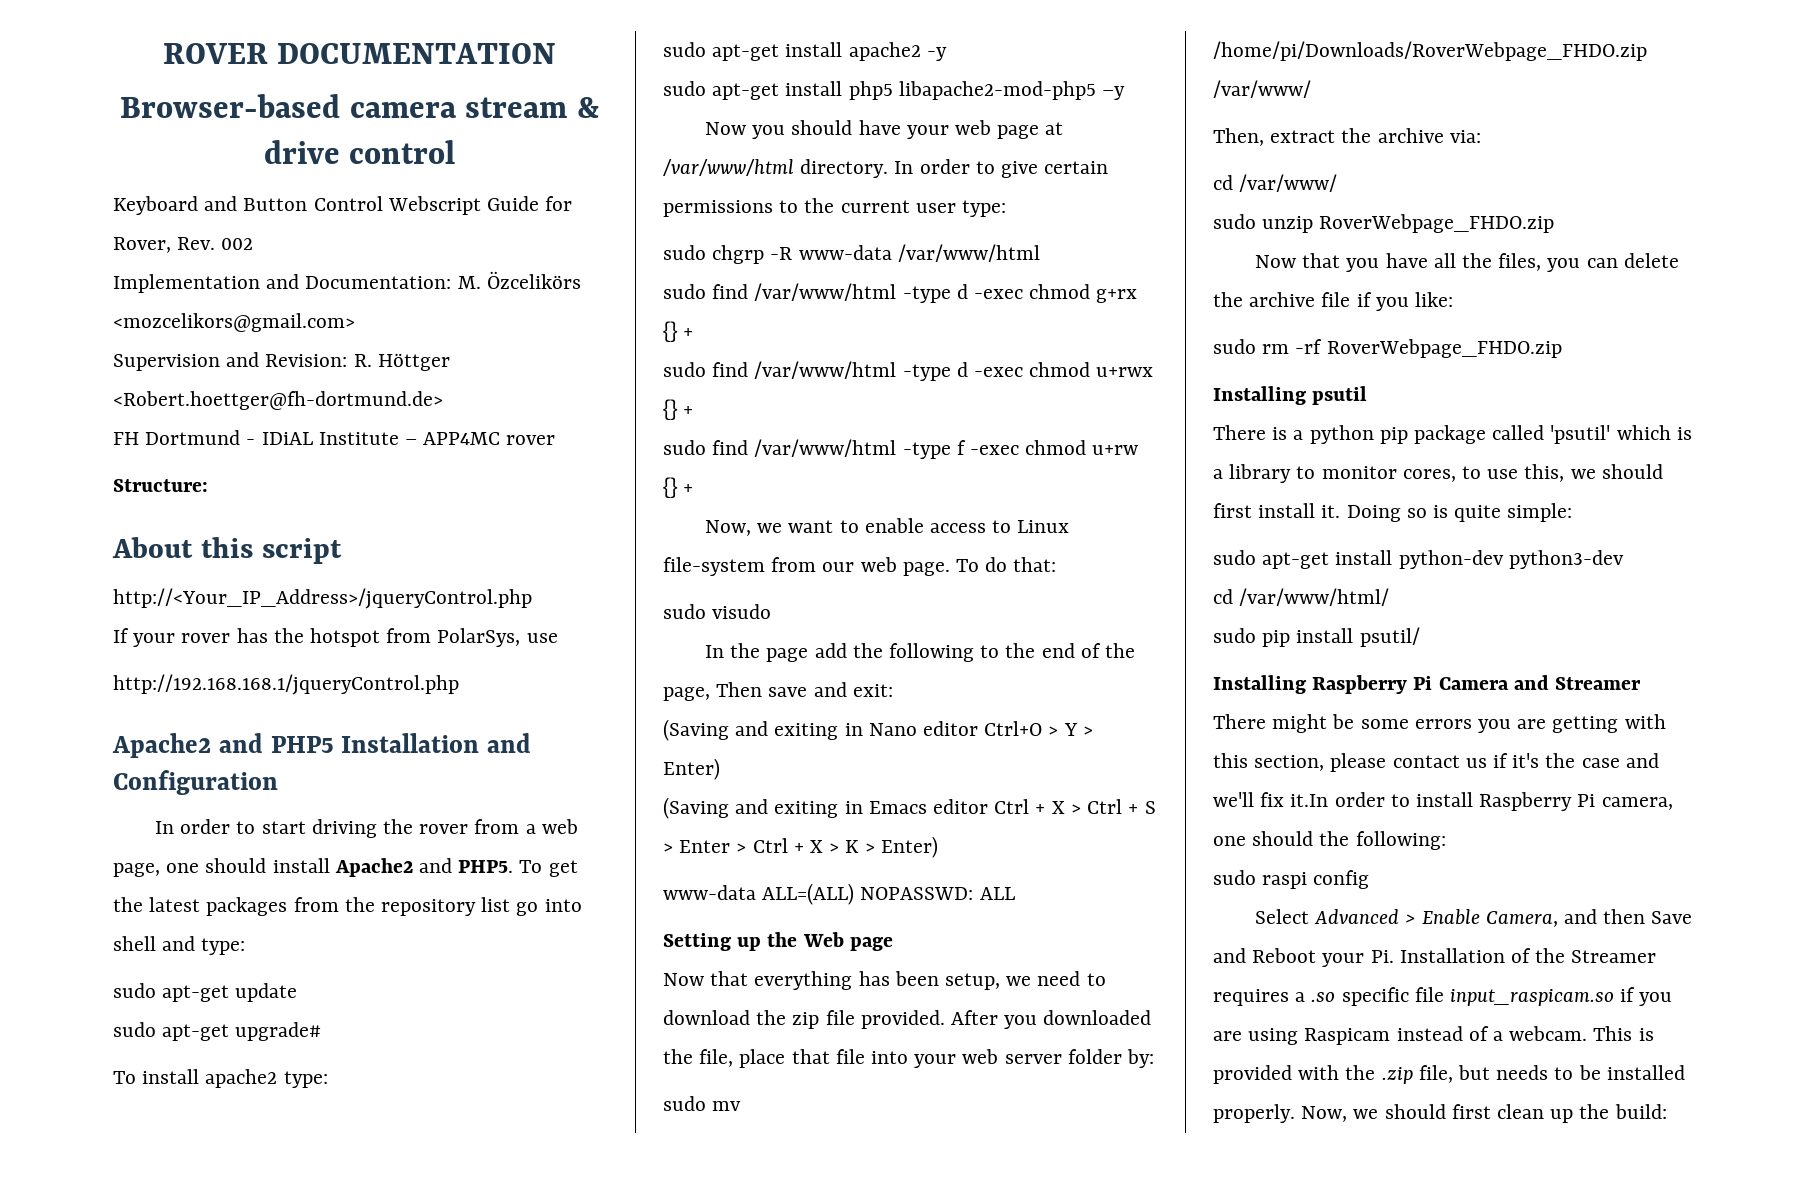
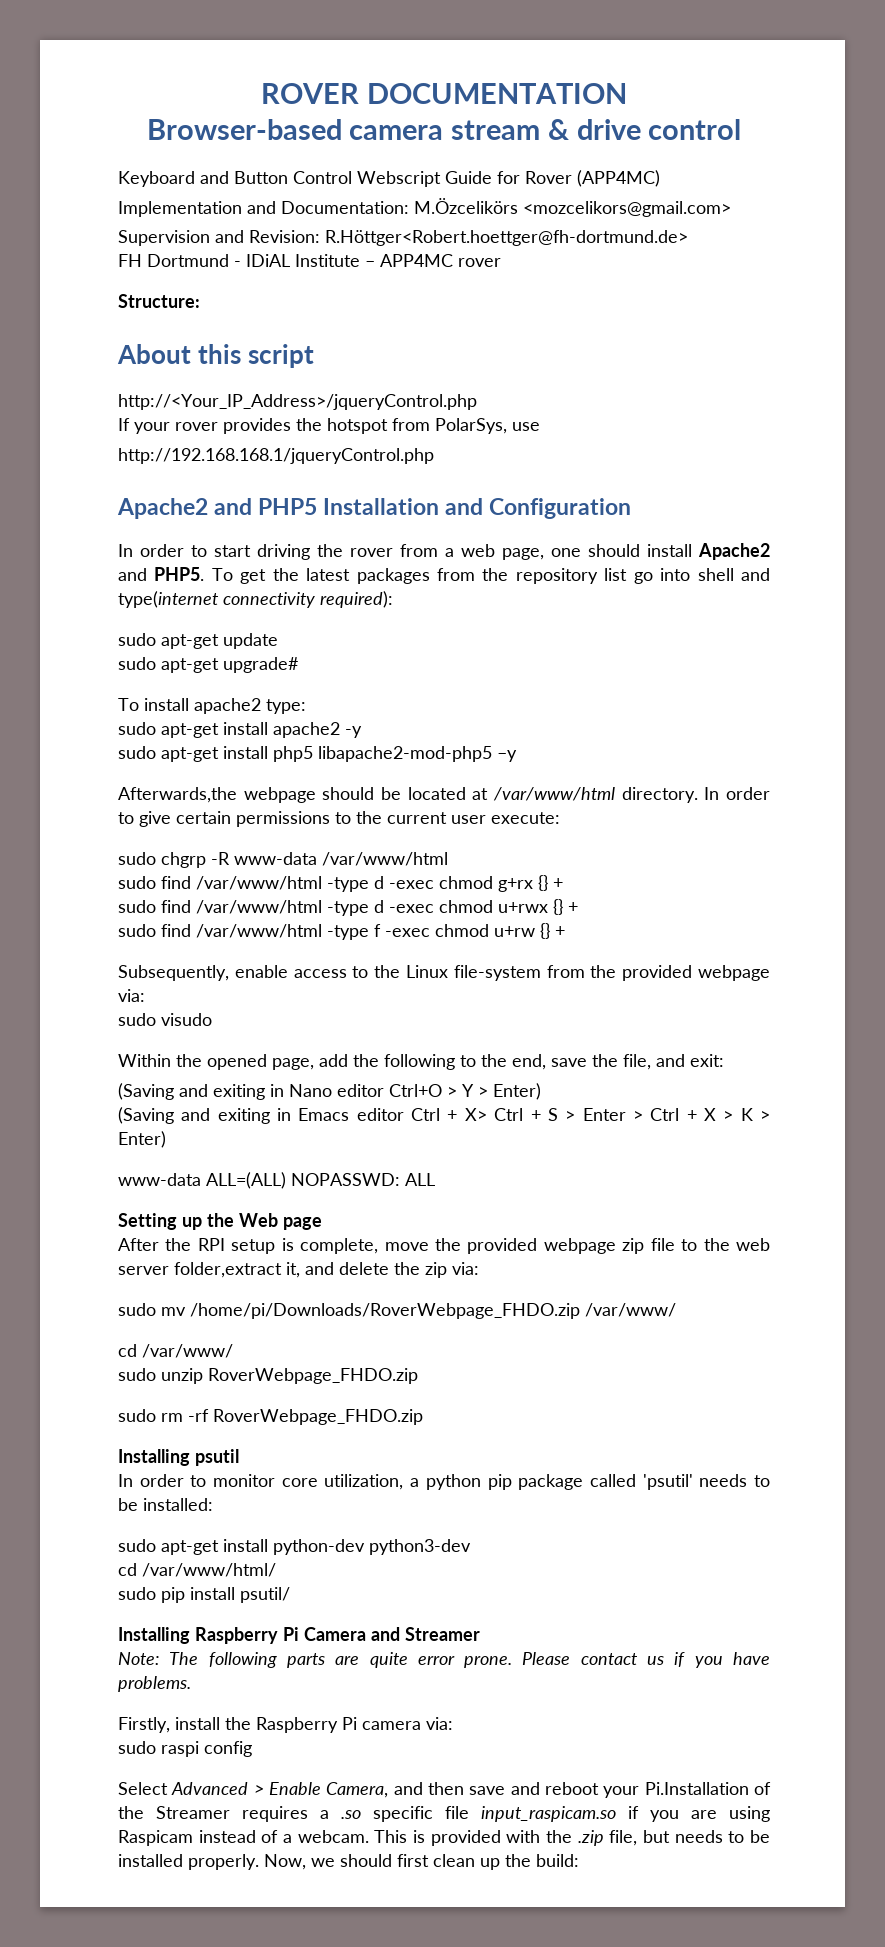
- Keyboard and Button Control Webscript Guide for Rover, Rev. 002
+ Keyboard and Button Control Webscript Guide for Rover (APP4MC)
- Implementation and Documentation: M. Özcelikörs <mozcelikors@gmail.com>
+ Implementation and Documentation: M.Özcelikörs <mozcelikors@gmail.com>
- Supervision and Revision: R. Höttger <Robert.hoettger@fh-dortmund.de>
+ Supervision and Revision: R.Höttger<Robert.hoettger@fh-dortmund.de>
- If your rover has the hotspot from PolarSys, use
+ If your rover provides the hotspot from PolarSys, use
- To get the latest packages from the repository list go into shell and type:
+ To get the latest packages from the repository list go into shell and type(internet connectivity required):
- Now you should have your web page at /var/www/html directory.
+ Afterwards,the webpage should be located at /var/www/html directory.
- In order to give certain permissions to the current user type:
+ In order to give certain permissions to the current user execute:
- Now, we want to enable access to Linux file-system from our web page. To do that:
+ Subsequently, enable access to the Linux file-system from the provided webpage via:
  sudo visudo
- In the page add the following to the end of the page, Then save and exit:
+ Within the opened page, add the following to the end, save the file, and exit:
- (Saving and exiting in Emacs editor Ctrl + X > Ctrl + S > Enter > Ctrl + X > K > Enter)
+ (Saving and exiting in Emacs editor Ctrl + X> Ctrl + S > Enter > Ctrl + X > K > Enter)
- Now that everything has been setup, we need to download the zip file provided. After you downloaded the file, place that file into your web server folder by:
+ After the RPI setup is complete, move the provided webpage zip file to the web server folder,extract it, and delete the zip via:
- Then, extract the archive via:
- Now that you have all the files, you can delete the archive file if you like:
- There is a python pip package called 'psutil' which is a library to monitor cores, to use this, we should first install it. Doing so is quite simple:
+ In order to monitor core utilization, a python pip package called 'psutil' needs to be installed:
- There might be some errors you are getting with this section, please contact us if it's the case and we'll fix it.In order to install Raspberry Pi camera, one should the following:
+ Note: The following parts are quite error prone. Please contact us if you have problems.
+ Firstly, install the Raspberry Pi camera via:
- Select Advanced > Enable Camera, and then Save and Reboot your Pi. Installation of the Streamer requires a .so specific file input_raspicam.so if you are using Raspicam instead of a webcam.
+ Select Advanced > Enable Camera, and then save and reboot your Pi.Installation of the Streamer requires a .so specific file input_raspicam.so if you are using Raspicam instead of a webcam.

